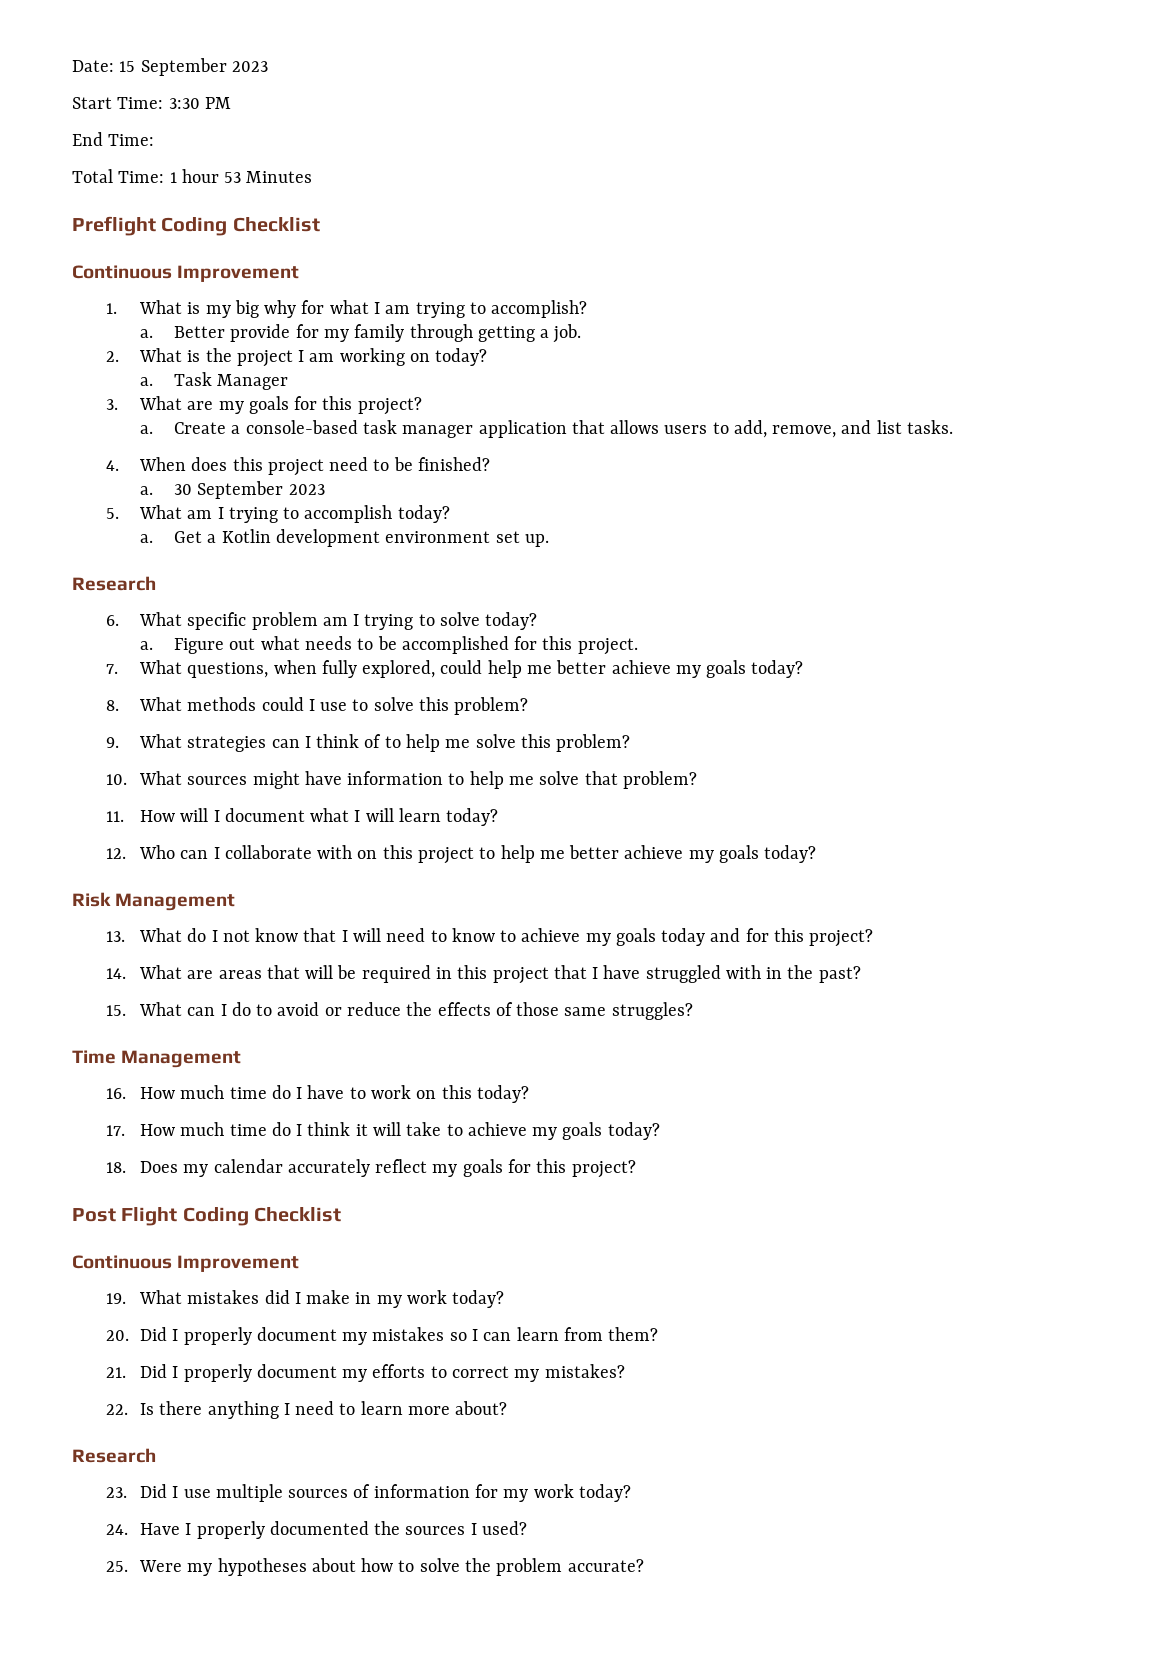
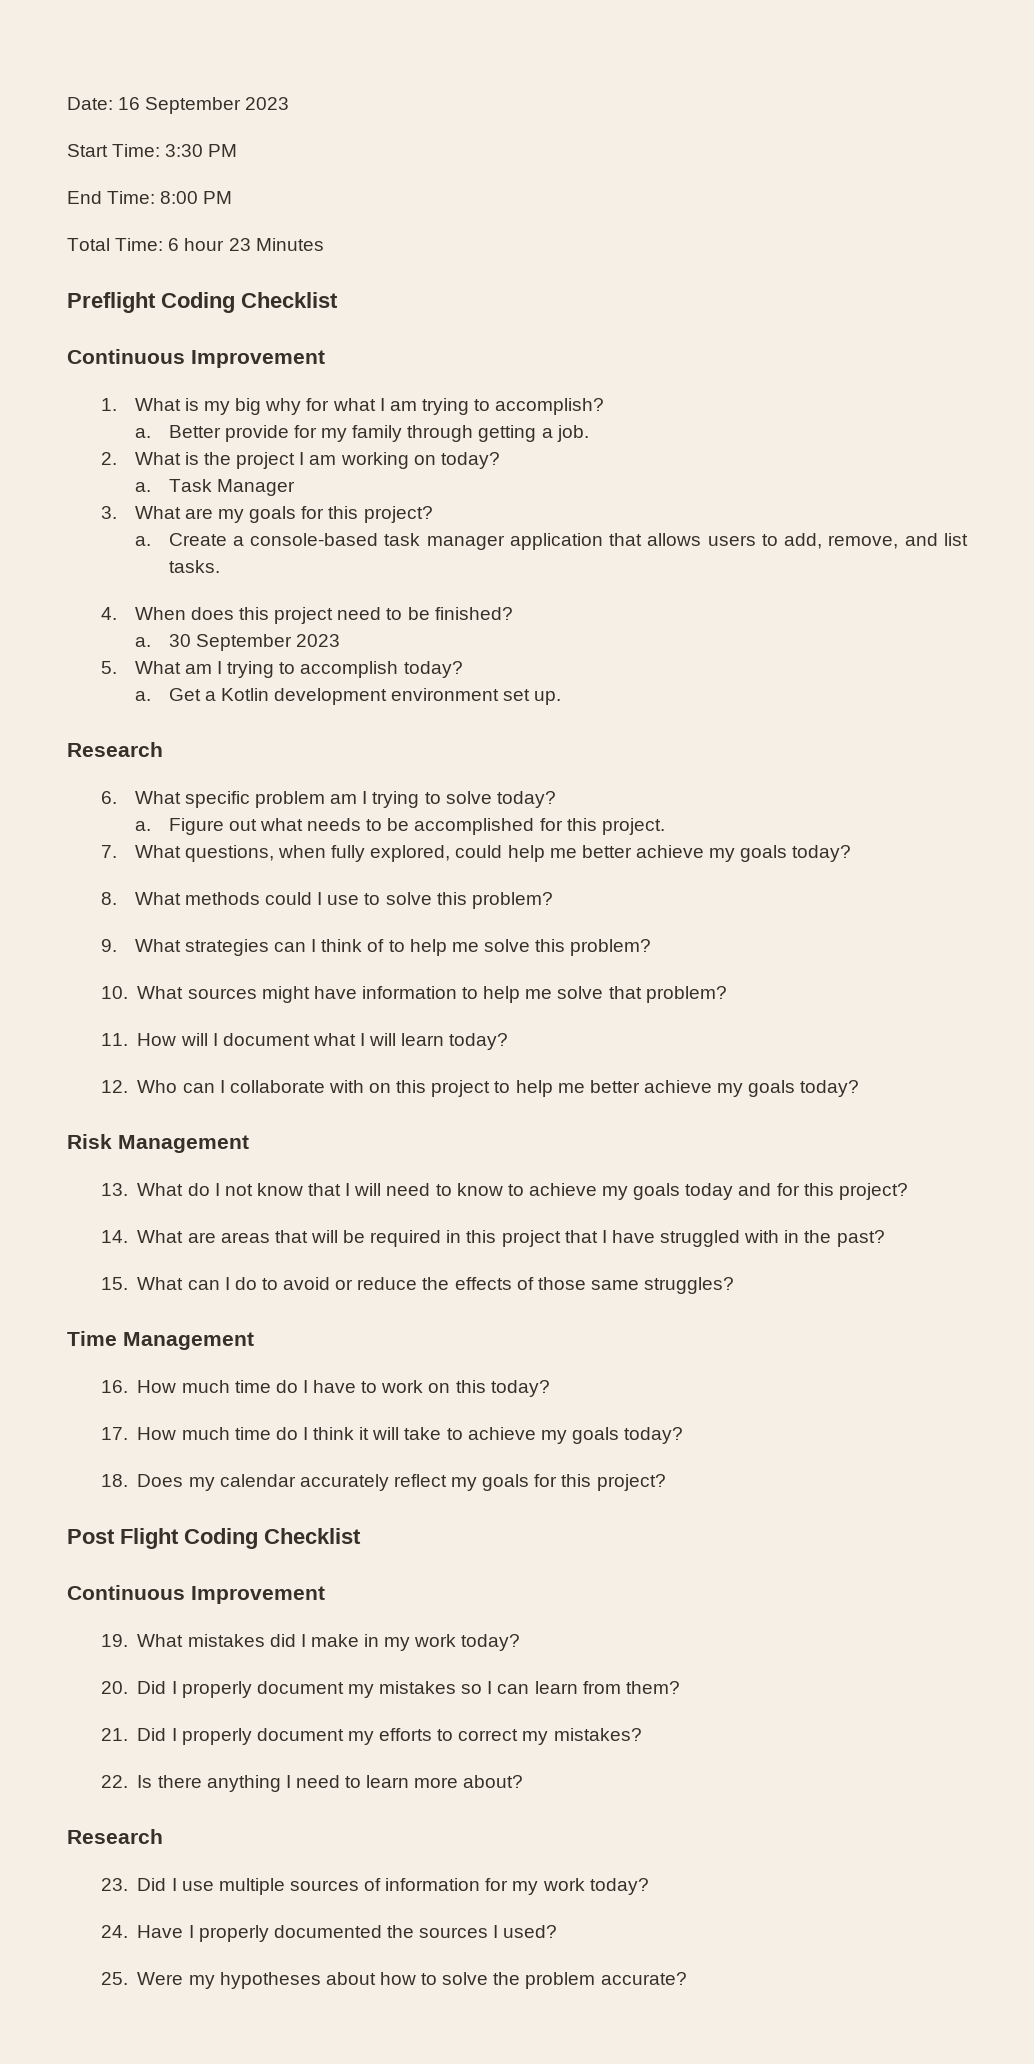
- Date: 15 September 2023
+ Date: 16 September 2023
- End Time:
+ End Time: 8:00 PM
- Total Time: 1 hour 53 Minutes
+ Total Time: 6 hour 23 Minutes

